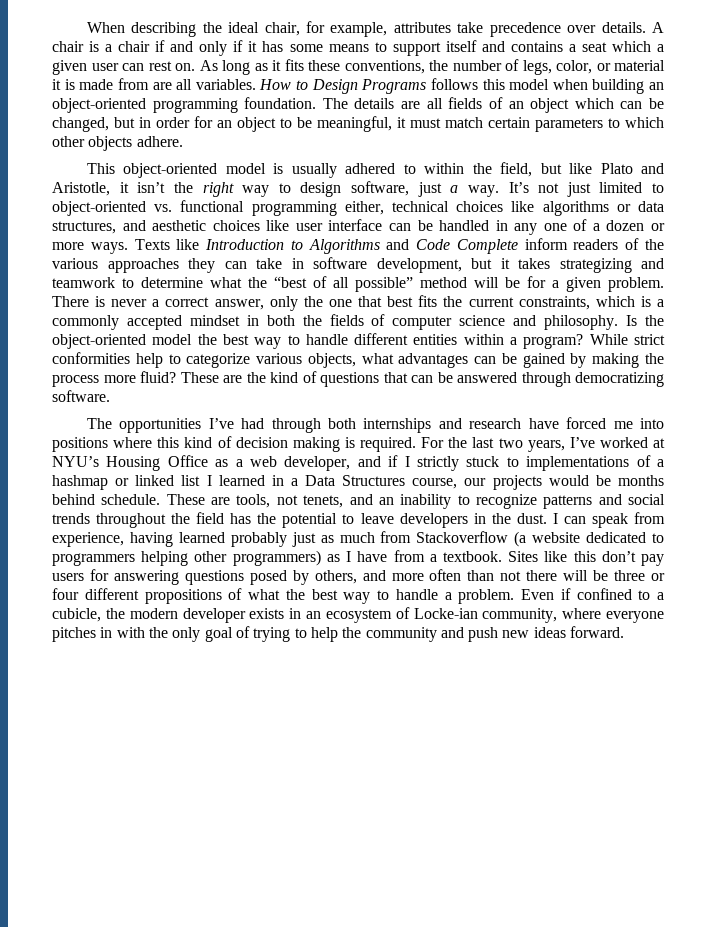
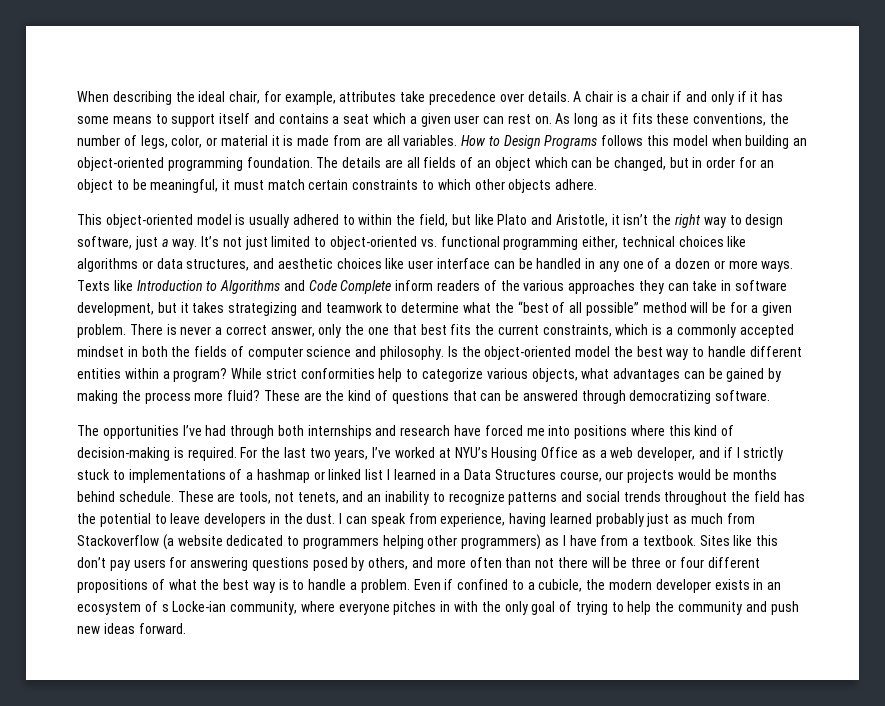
- The details are all fields of an object which can be changed, but in order for an object to be meaningful, it must match certain parameters to which other objects adhere.
+ The details are all fields of an object which can be changed, but in order for an object to be meaningful, it must match certain constraints to which other objects adhere.
- The opportunities I’ve had through both internships and research have forced me into positions where this kind of decision making is required.
+ The opportunities I’ve had through both internships and research have forced me into positions where this kind of decision-making is required.
- Sites like this don’t pay users for answering questions posed by others, and more often than not there will be three or four different propositions of what the best way to handle a problem.
+ Sites like this don’t pay users for answering questions posed by others, and more often than not there will be three or four different propositions of what the best way is to handle a problem.
- Even if confined to a cubicle, the modern developer exists in an ecosystem of Locke-ian community, where everyone pitches in with the only goal of trying to help the community and push new ideas forward.
+ Even if confined to a cubicle, the modern developer exists in an ecosystem of s Locke-ian community, where everyone pitches in with the only goal of trying to help the community and push new ideas forward.

